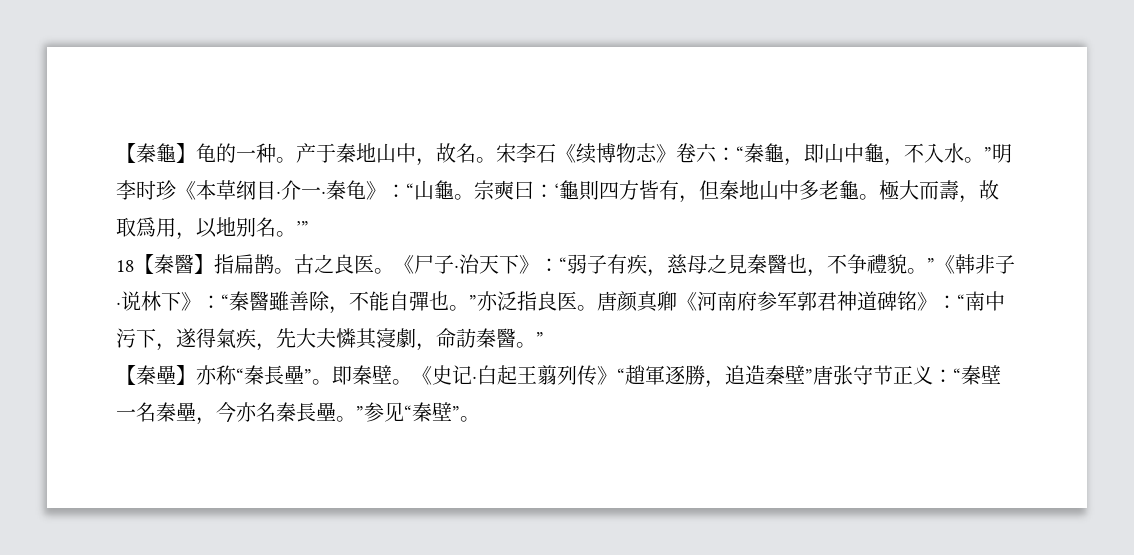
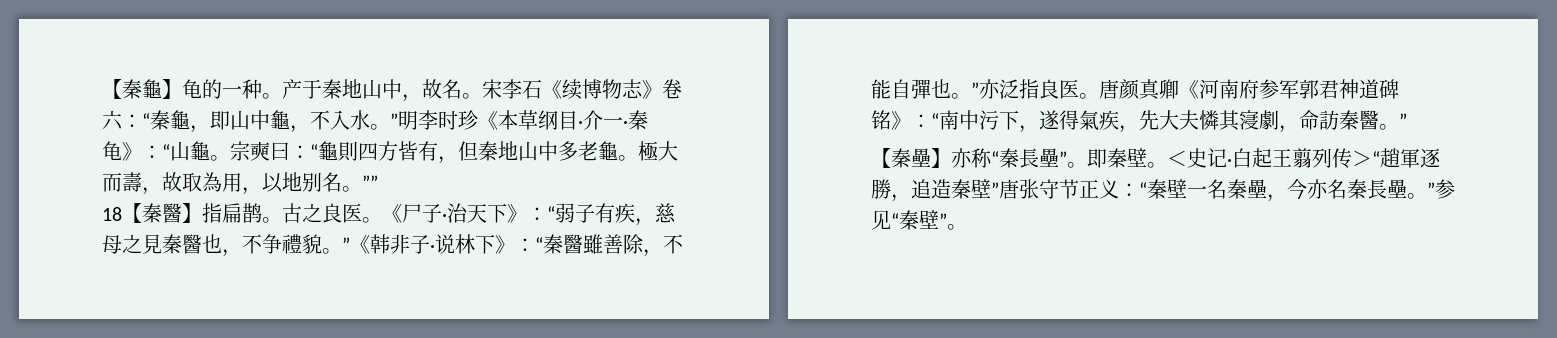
- 宗奭曰：‘龜則四方皆有，但秦地山中多老龜。
+ 宗奭曰：“龜則四方皆有，但秦地山中多老龜。
- 極大而壽，故取爲用，以地别名。’”
+ 極大而壽，故取為用，以地别名。””
- 《史记·白起王翦列传》“趙軍逐勝，追造秦壁”唐张守节正义：“秦壁一名秦壘，今亦名秦長壘。”参见“秦壁”。
+ ＜史记·白起王翦列传＞“趙軍逐勝，追造秦壁”唐张守节正义：“秦壁一名秦壘，今亦名秦長壘。”参见“秦壁”。

